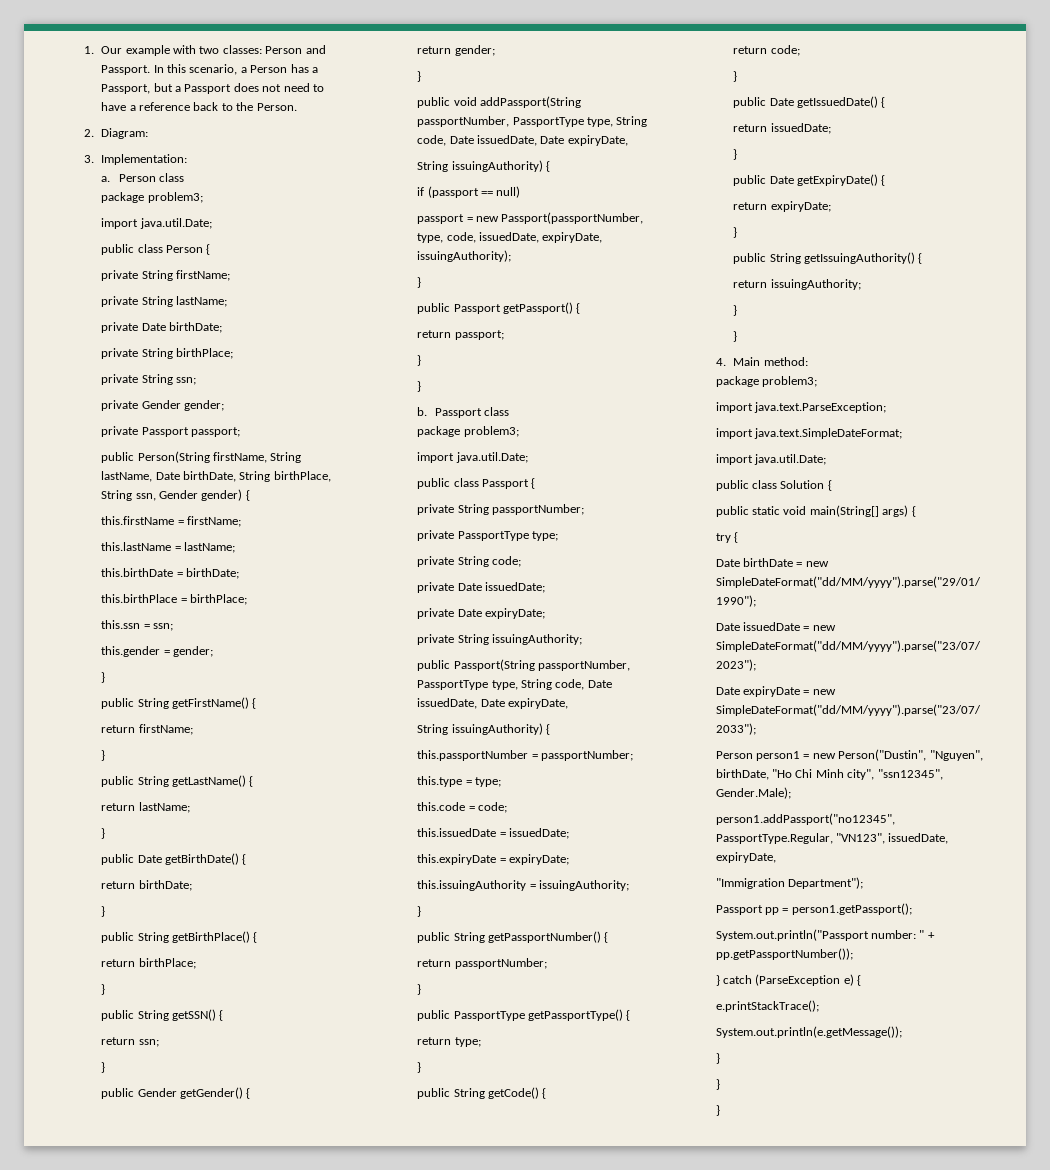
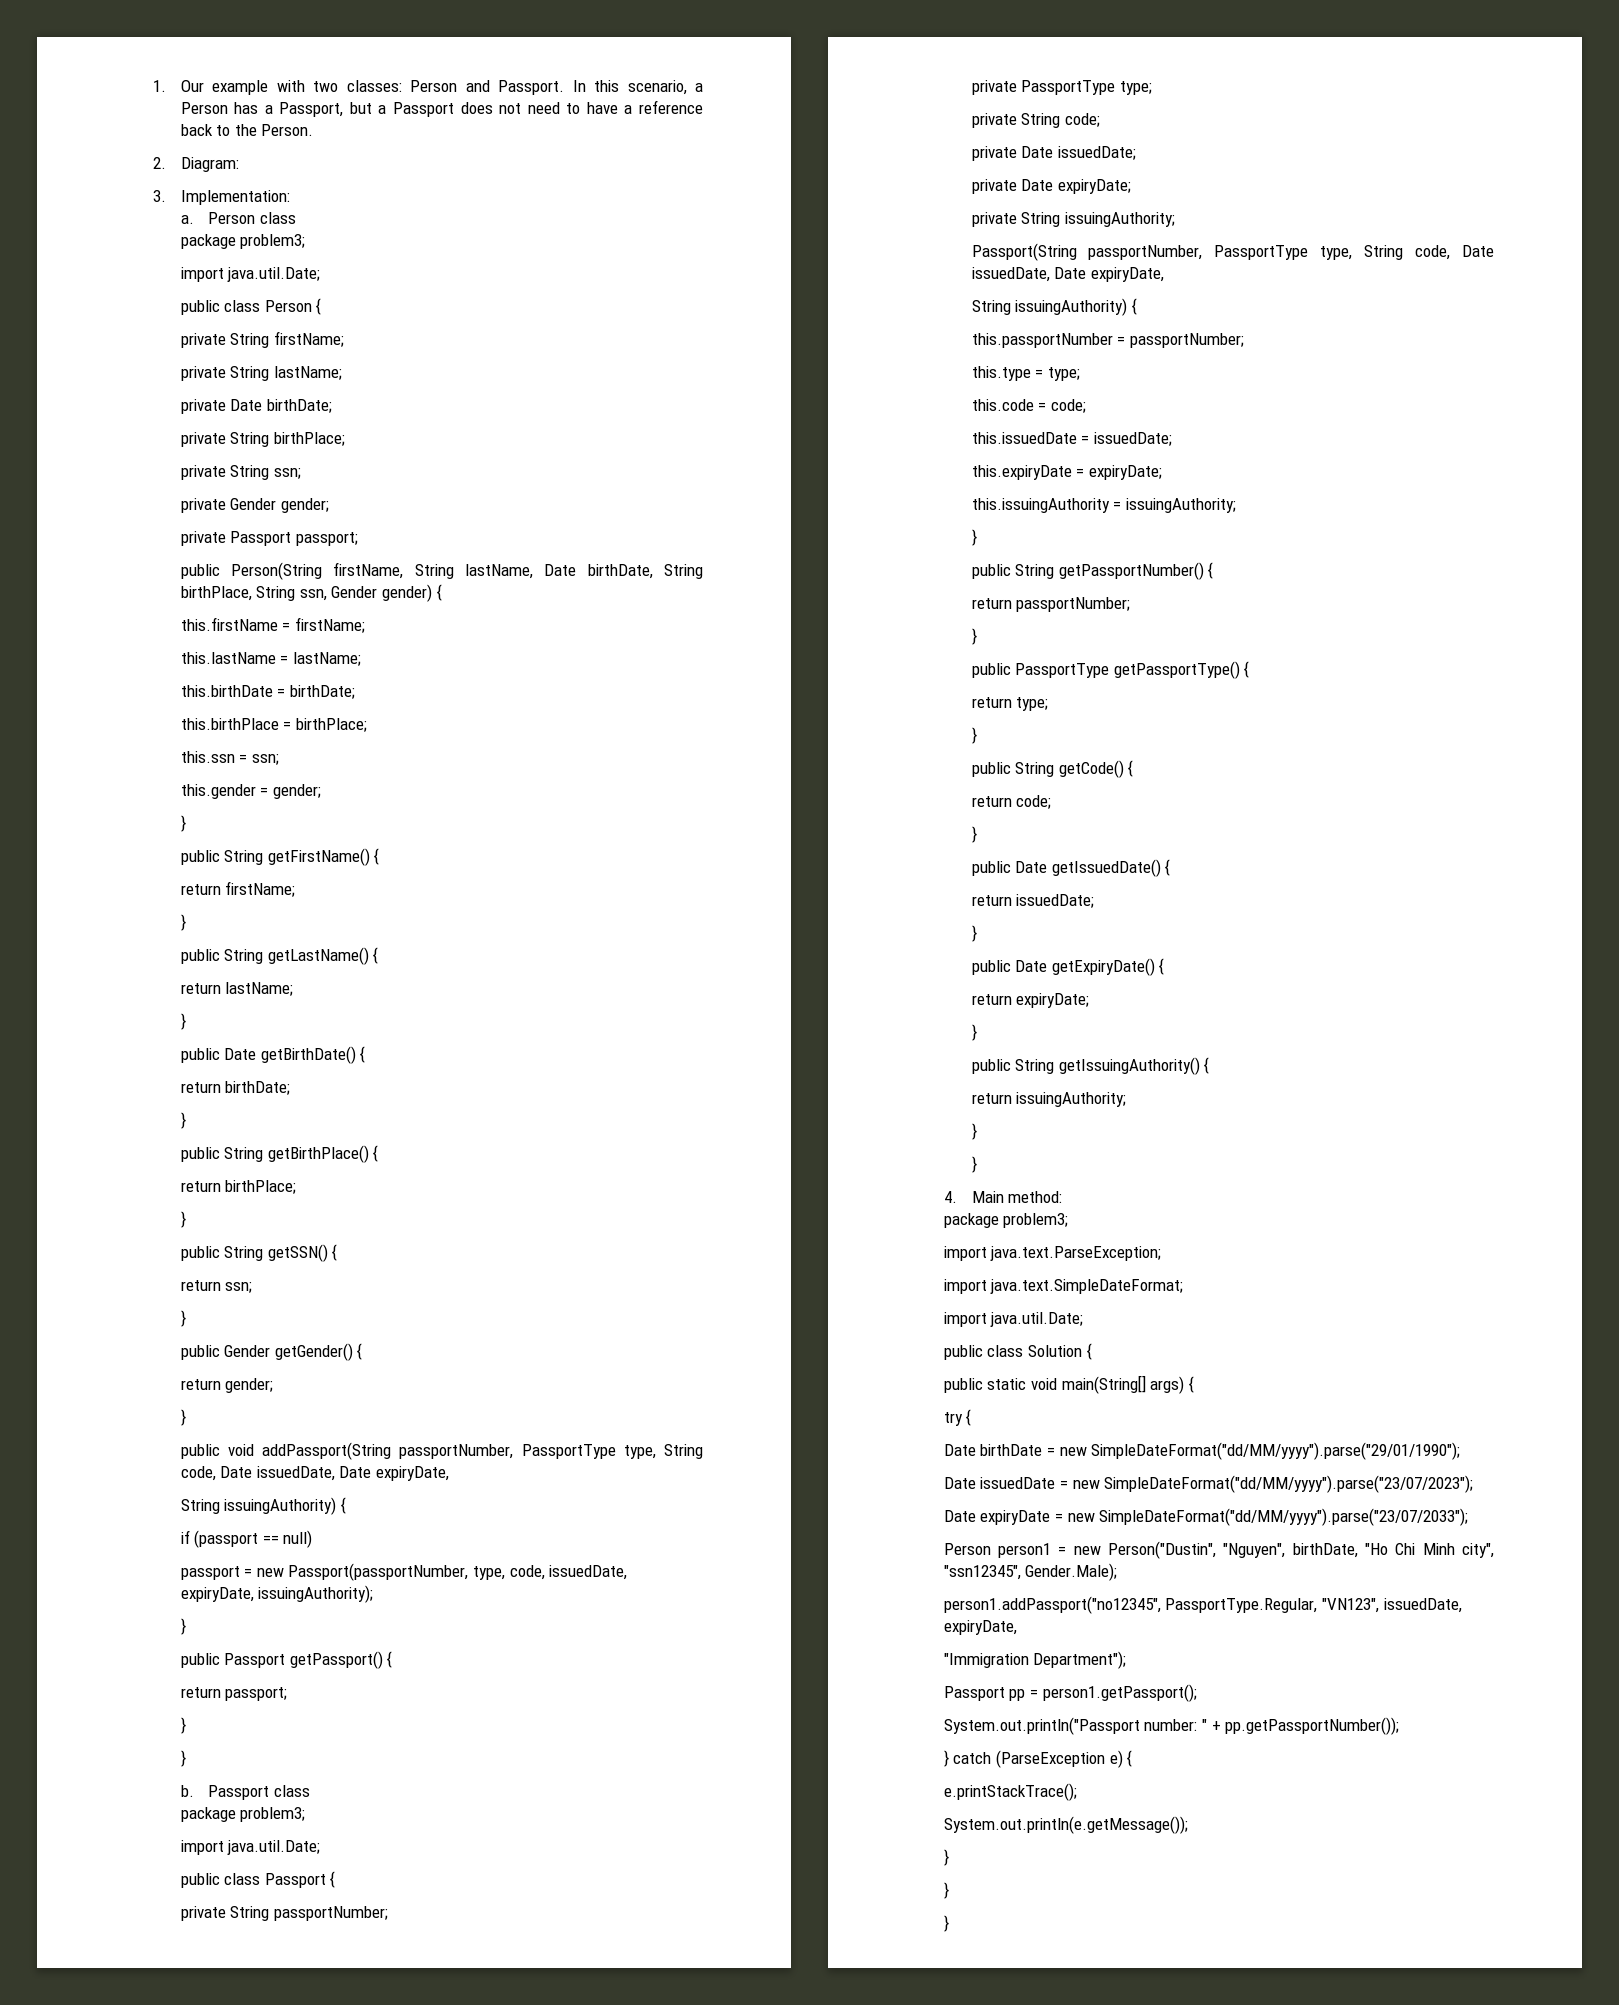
- public Passport(String passportNumber, PassportType type, String code, Date issuedDate, Date expiryDate,
+ Passport(String passportNumber, PassportType type, String code, Date issuedDate, Date expiryDate,

